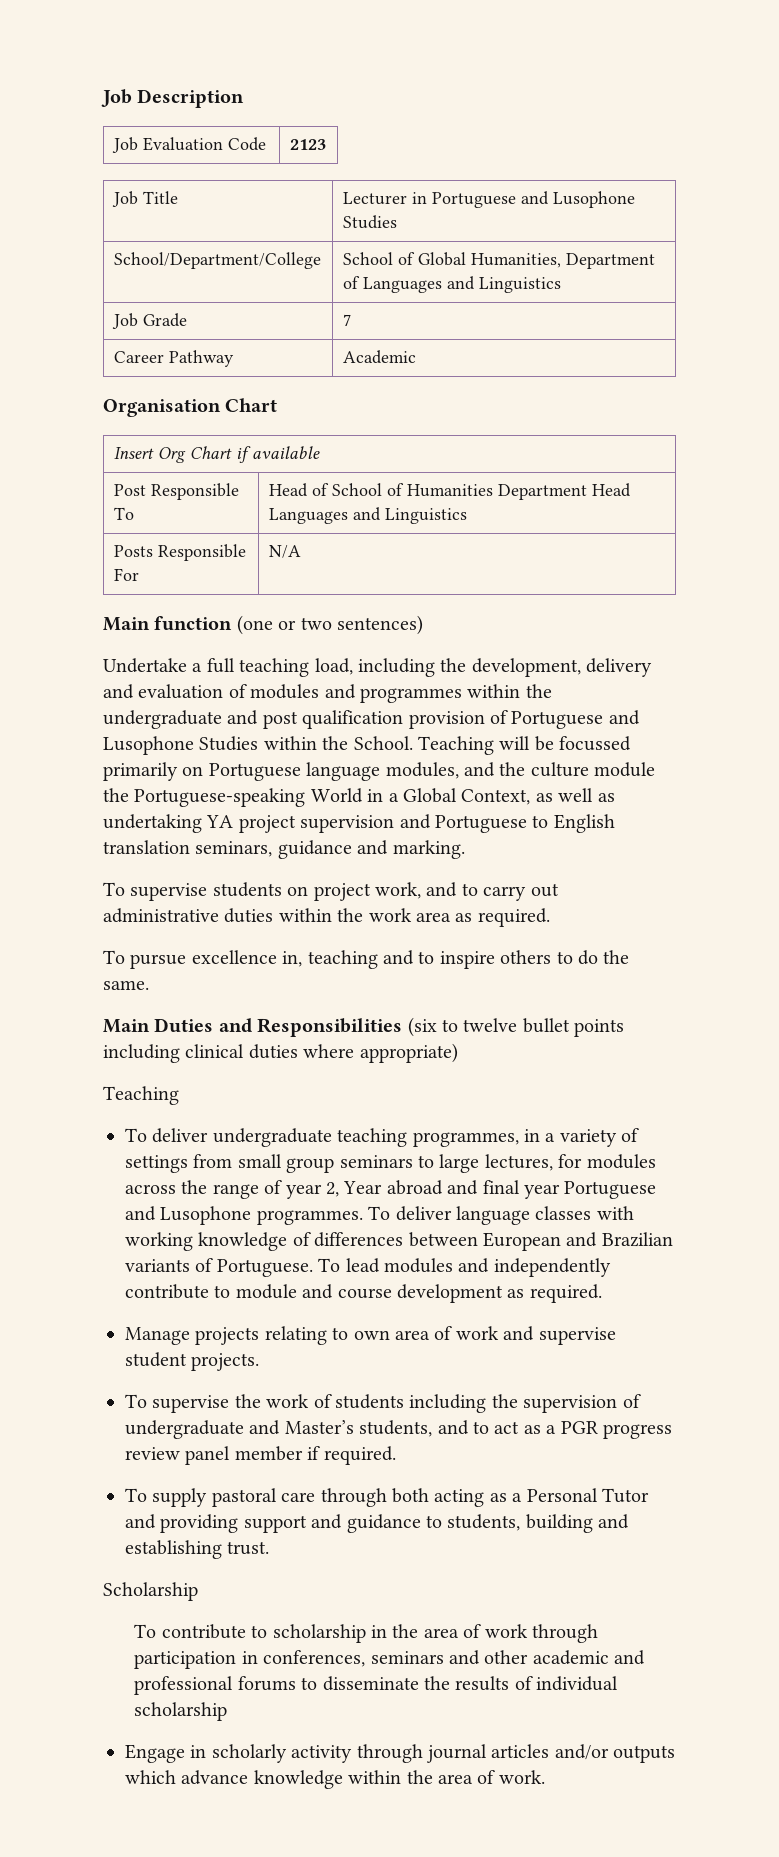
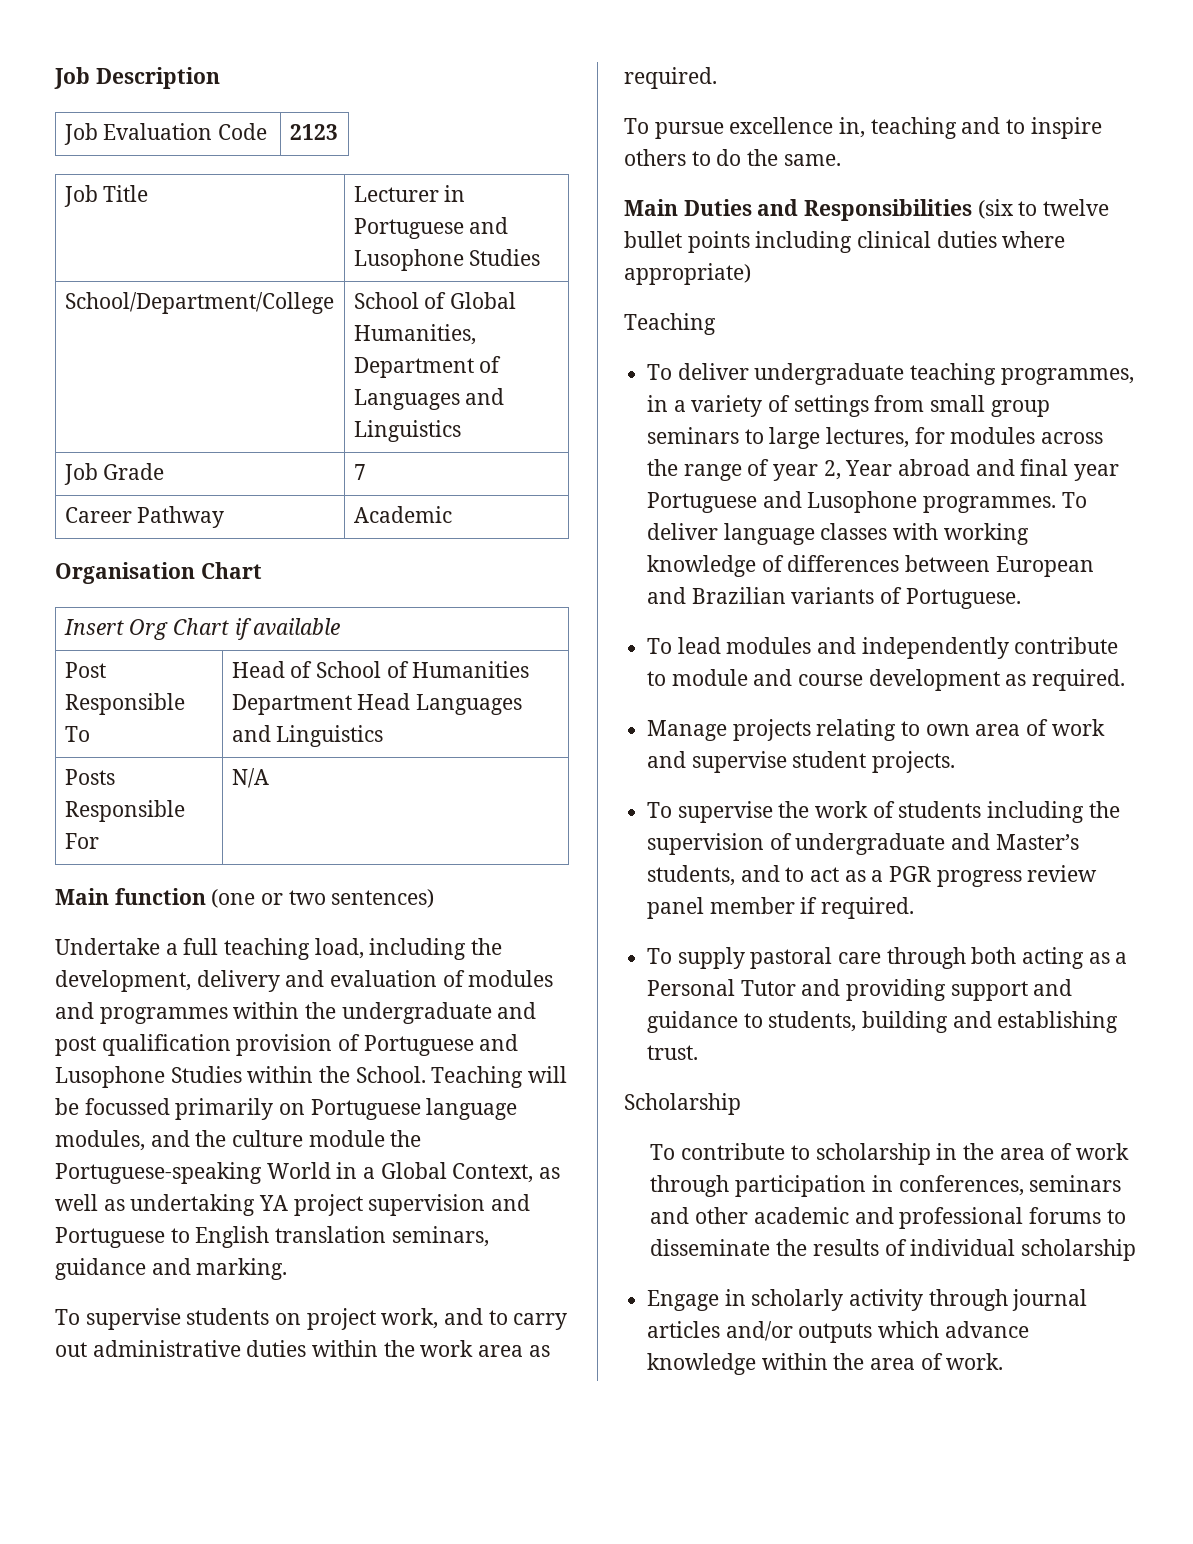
- To deliver language classes with working knowledge of differences between European and Brazilian variants of Portuguese. To lead modules and independently contribute to module and course development as required.
+ To deliver language classes with working knowledge of differences between European and Brazilian variants of Portuguese.
+ To lead modules and independently contribute to module and course development as required.

